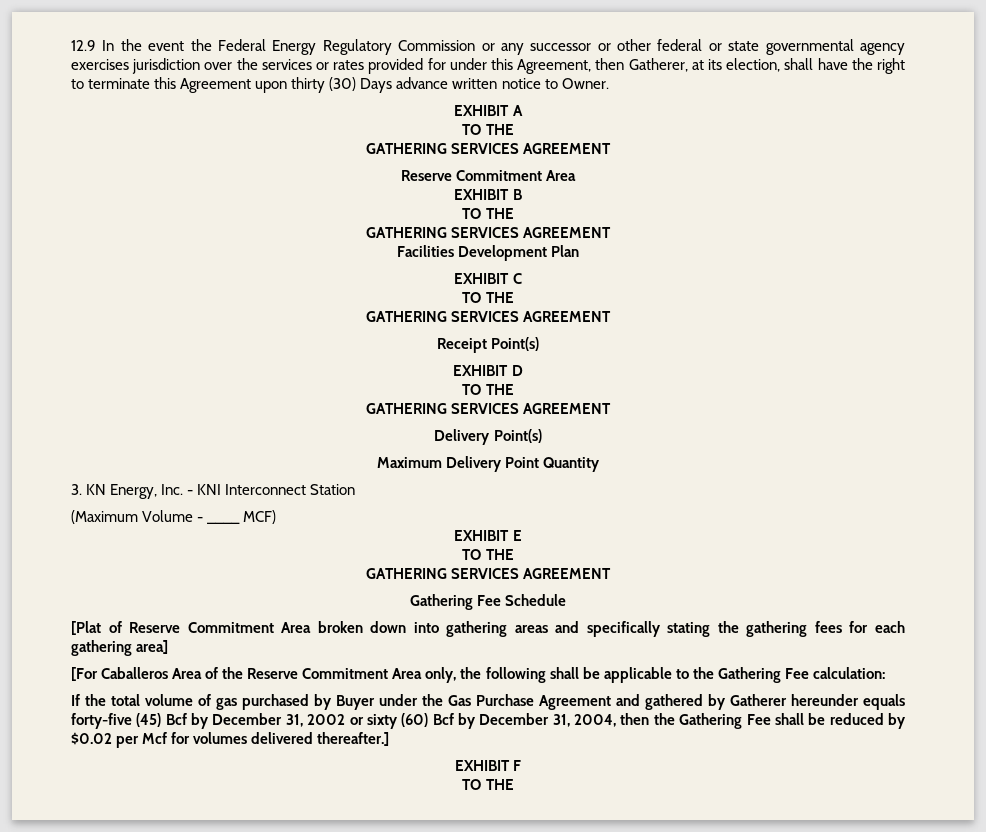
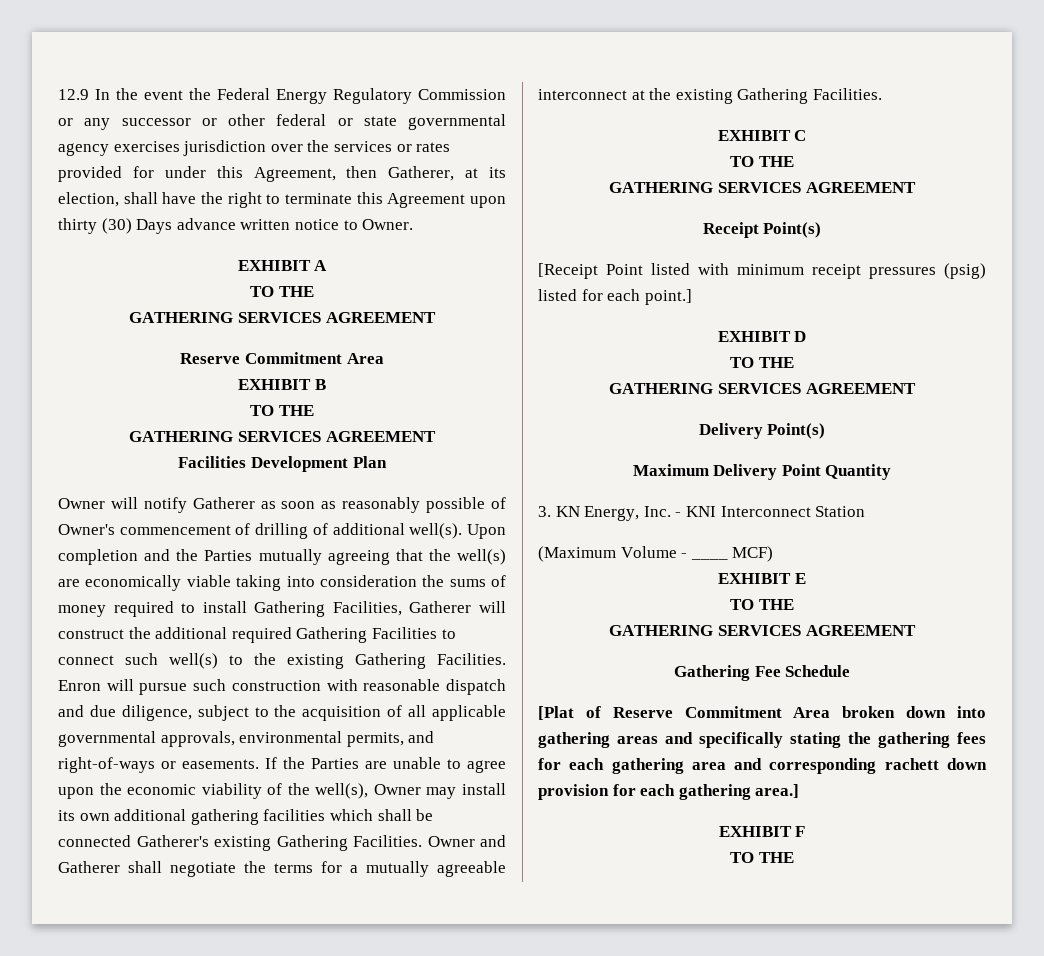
+ Owner will notify Gatherer as soon as reasonably possible of Owner's commencement of drilling of additional well(s). Upon completion and the Parties mutually agreeing that the well(s) are economically viable taking into consideration the sums of money required to install Gathering Facilities, Gatherer will construct the additional required Gathering Facilities to connect such well(s) to the existing Gathering Facilities. Enron will pursue such construction with reasonable dispatch and due diligence, subject to the acquisition of all applicable governmental approvals, environmental permits, and right-of-ways or easements. If the Parties are unable to agree upon the economic viability of the well(s), Owner may install its own additional gathering facilities which shall be connected Gatherer's existing Gathering Facilities. Owner and Gatherer shall negotiate the terms for a mutually agreeable interconnect at the existing Gathering Facilities.
+ [Receipt Point listed with minimum receipt pressures (psig) listed for each point.]
- [Plat of Reserve Commitment Area broken down into gathering areas and specifically stating the gathering fees for each gathering area]
- [For Caballeros Area of the Reserve Commitment Area only, the following shall be applicable to the Gathering Fee calculation:
- If the total volume of gas purchased by Buyer under the Gas Purchase Agreement and gathered by Gatherer hereunder equals forty-five (45) Bcf by December 31, 2002 or sixty (60) Bcf by December 31, 2004, then the Gathering Fee shall be reduced by $0.02 per Mcf for volumes delivered thereafter.]
+ [Plat of Reserve Commitment Area broken down into gathering areas and specifically stating the gathering fees for each gathering area and corresponding rachett down provision for each gathering area.]

